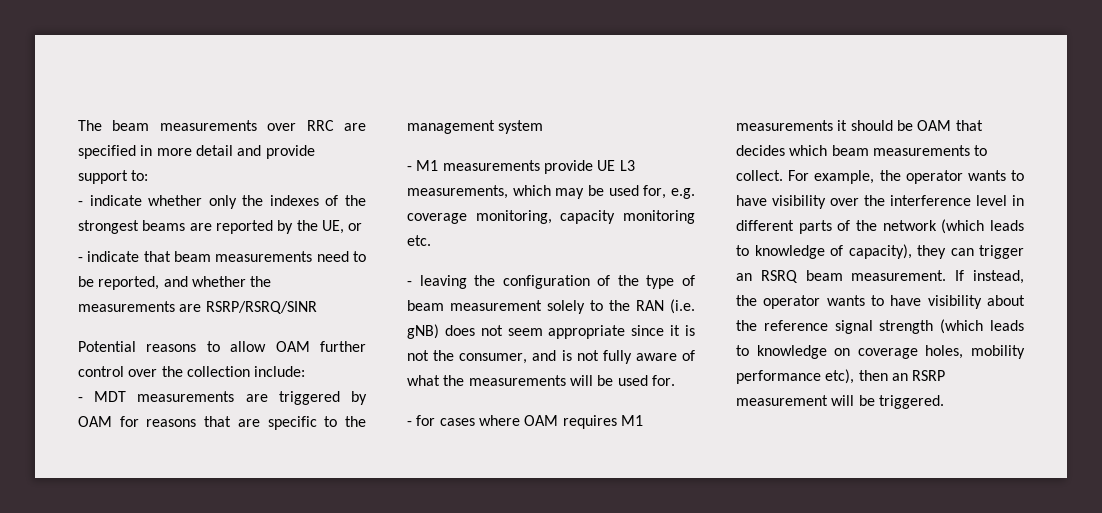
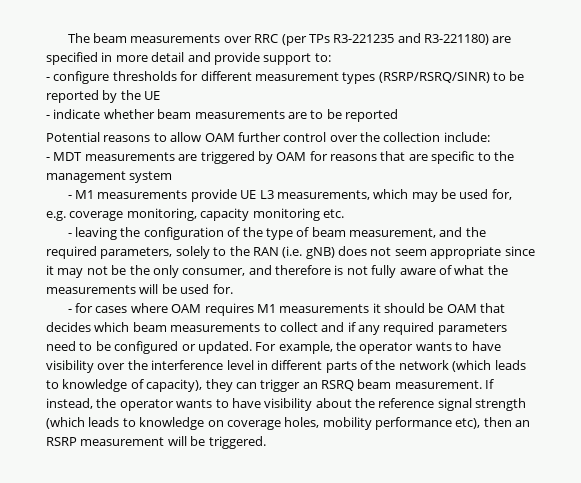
- The beam measurements over RRC are specified in more detail and provide support to:
+ The beam measurements over RRC (per TPs R3-221235 and R3-221180) are specified in more detail and provide support to:
- - indicate whether only the indexes of the strongest beams are reported by the UE, or
- - indicate that beam measurements need to be reported, and whether the measurements are RSRP/RSRQ/SINR
+ - configure thresholds for different measurement types (RSRP/RSRQ/SINR) to be reported by the UE
+ - indicate whether beam measurements are to be reported
- - leaving the configuration of the type of beam measurement solely to the RAN (i.e. gNB) does not seem appropriate since it is not the consumer, and is not fully aware of what the measurements will be used for.
+ - leaving the configuration of the type of beam measurement, and the required parameters, solely to the RAN (i.e. gNB) does not seem appropriate since it may not be the only consumer, and therefore is not fully aware of what the measurements will be used for.
- - for cases where OAM requires M1 measurements it should be OAM that decides which beam measurements to collect.
+ - for cases where OAM requires M1 measurements it should be OAM that decides which beam measurements to collect and if any required parameters need to be configured or updated.

